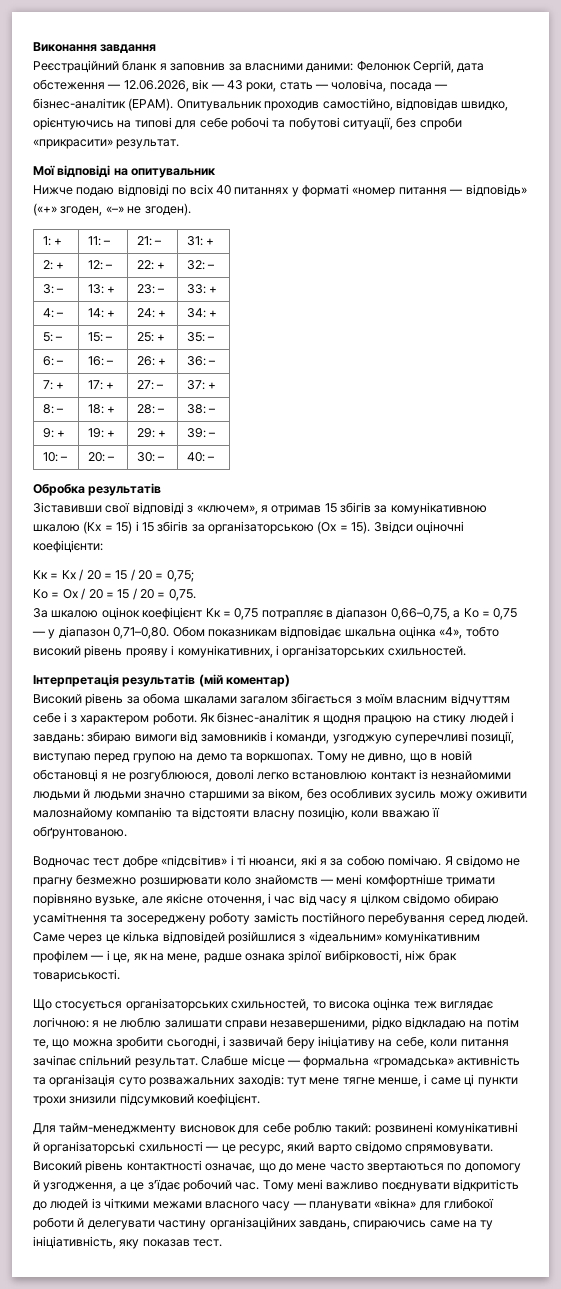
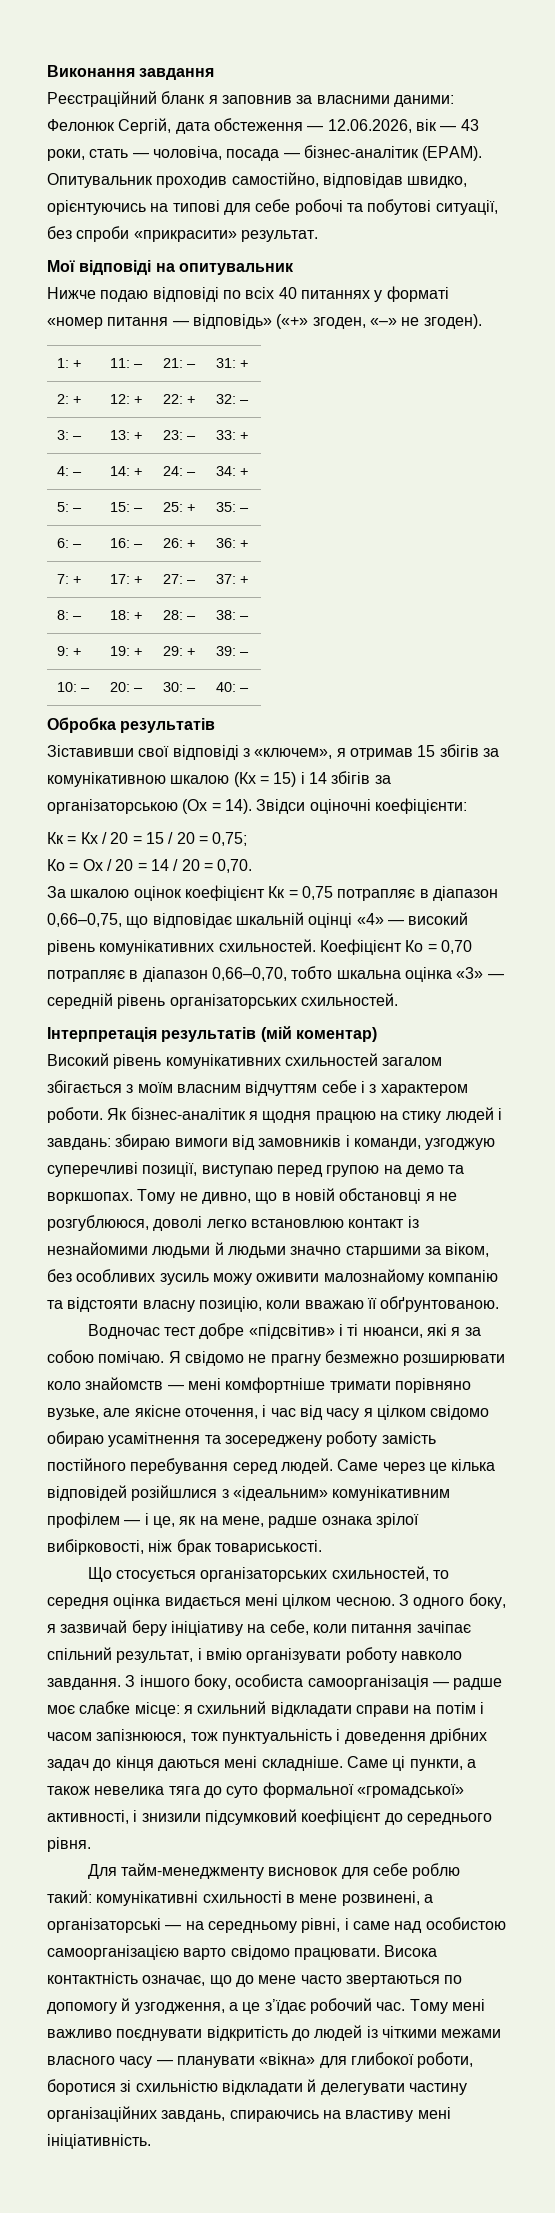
- 2: + | 12: – | 22: + | 32: –
+ 2: + | 12: + | 22: + | 32: –
- 4: – | 14: + | 24: + | 34: +
+ 4: – | 14: + | 24: – | 34: +
- 6: – | 16: – | 26: + | 36: –
+ 6: – | 16: – | 26: + | 36: +
- Зіставивши свої відповіді з «ключем», я отримав 15 збігів за комунікативною шкалою (Кх = 15) і 15 збігів за організаторською (Ох = 15).
+ Зіставивши свої відповіді з «ключем», я отримав 15 збігів за комунікативною шкалою (Кх = 15) і 14 збігів за організаторською (Ох = 14).
- Ко = Ох / 20 = 15 / 20 = 0,75.
+ Ко = Ох / 20 = 14 / 20 = 0,70.
- За шкалою оцінок коефіцієнт Кк = 0,75 потрапляє в діапазон 0,66–0,75, а Ко = 0,75 — у діапазон 0,71–0,80. Обом показникам відповідає шкальна оцінка «4», тобто високий рівень прояву і комунікативних, і організаторських схильностей.
+ За шкалою оцінок коефіцієнт Кк = 0,75 потрапляє в діапазон 0,66–0,75, що відповідає шкальній оцінці «4» — високий рівень комунікативних схильностей. Коефіцієнт Ко = 0,70 потрапляє в діапазон 0,66–0,70, тобто шкальна оцінка «3» — середній рівень організаторських схильностей.
- Високий рівень за обома шкалами загалом збігається з моїм власним відчуттям себе і з характером роботи.
+ Високий рівень комунікативних схильностей загалом збігається з моїм власним відчуттям себе і з характером роботи.
- Що стосується організаторських схильностей, то висока оцінка теж виглядає логічною: я не люблю залишати справи незавершеними, рідко відкладаю на потім те, що можна зробити сьогодні, і зазвичай беру ініціативу на себе, коли питання зачіпає спільний результат. Слабше місце — формальна «громадська» активність та організація суто розважальних заходів: тут мене тягне менше, і саме ці пункти трохи знизили підсумковий коефіцієнт.
+ Що стосується організаторських схильностей, то середня оцінка видається мені цілком чесною. З одного боку, я зазвичай беру ініціативу на себе, коли питання зачіпає спільний результат, і вмію організувати роботу навколо завдання. З іншого боку, особиста самоорганізація — радше моє слабке місце: я схильний відкладати справи на потім і часом запізнююся, тож пунктуальність і доведення дрібних задач до кінця даються мені складніше. Саме ці пункти, а також невелика тяга до суто формальної «громадської» активності, і знизили підсумковий коефіцієнт до середнього рівня.
- Для тайм-менеджменту висновок для себе роблю такий: розвинені комунікативні й організаторські схильності — це ресурс, який варто свідомо спрямовувати. Високий рівень контактності означає, що до мене часто звертаються по допомогу й узгодження, а це з’їдає робочий час.
+ Для тайм-менеджменту висновок для себе роблю такий: комунікативні схильності в мене розвинені, а організаторські — на середньому рівні, і саме над особистою самоорганізацією варто свідомо працювати. Висока контактність означає, що до мене часто звертаються по допомогу й узгодження, а це з’їдає робочий час.
- Тому мені важливо поєднувати відкритість до людей із чіткими межами власного часу — планувати «вікна» для глибокої роботи й делегувати частину організаційних завдань, спираючись саме на ту ініціативність, яку показав тест.
+ Тому мені важливо поєднувати відкритість до людей із чіткими межами власного часу — планувати «вікна» для глибокої роботи, боротися зі схильністю відкладати й делегувати частину організаційних завдань, спираючись на властиву мені ініціативність.

